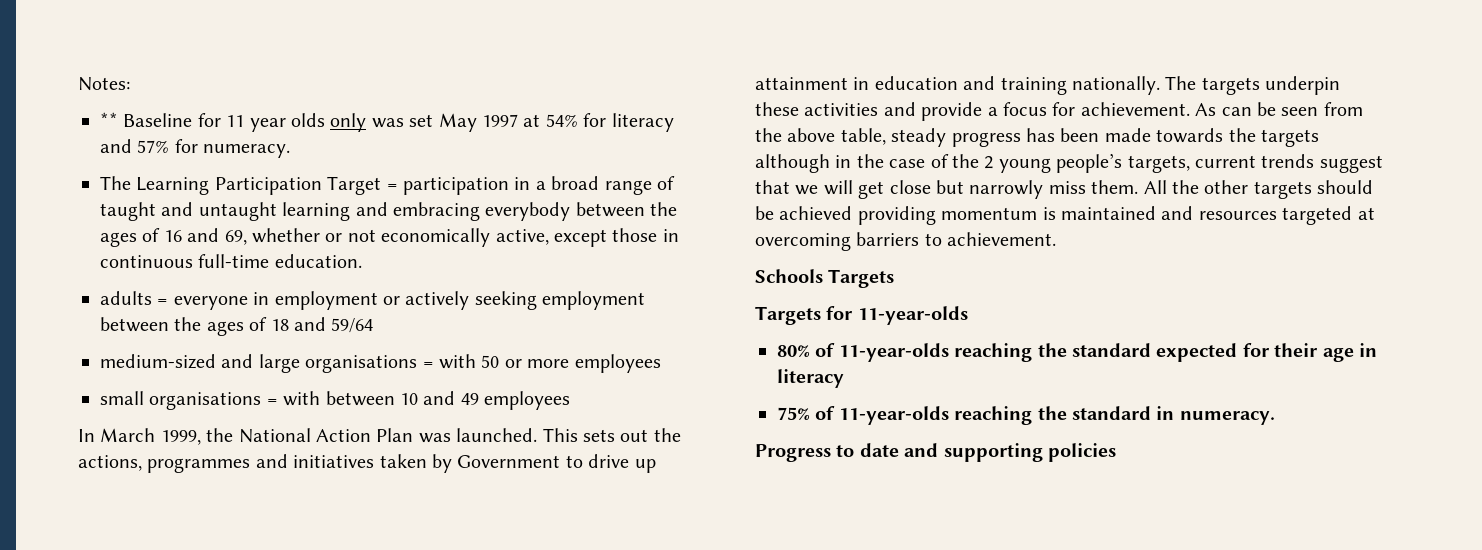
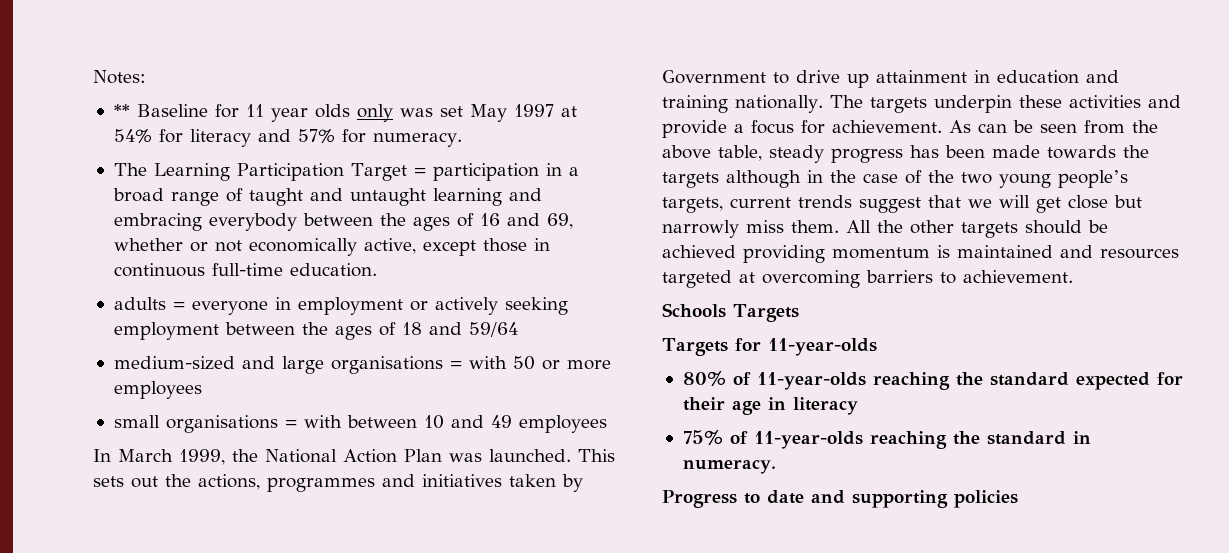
- As can be seen from the above table, steady progress has been made towards the targets although in the case of the 2 young people’s targets, current trends suggest that we will get close but narrowly miss them.
+ As can be seen from the above table, steady progress has been made towards the targets although in the case of the two young people’s targets, current trends suggest that we will get close but narrowly miss them.

